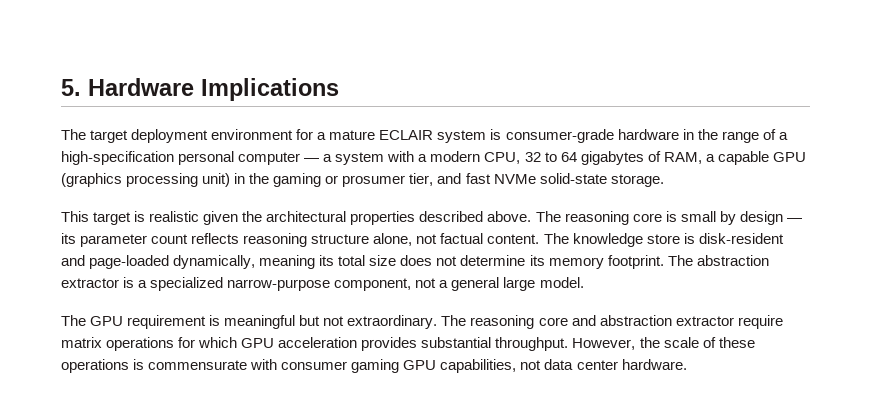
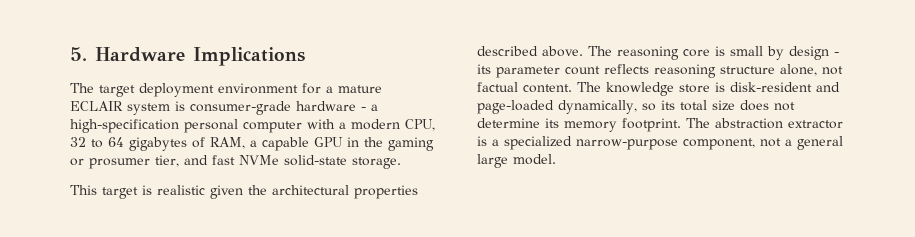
- The target deployment environment for a mature ECLAIR system is consumer-grade hardware in the range of a high-specification personal computer — a system with a modern CPU, 32 to 64 gigabytes of RAM, a capable GPU (graphics processing unit) in the gaming or prosumer tier, and fast NVMe solid-state storage.
+ The target deployment environment for a mature ECLAIR system is consumer-grade hardware - a high-specification personal computer with a modern CPU, 32 to 64 gigabytes of RAM, a capable GPU in the gaming or prosumer tier, and fast NVMe solid-state storage.
- The reasoning core is small by design — its parameter count reflects reasoning structure alone, not factual content.
+ The reasoning core is small by design - its parameter count reflects reasoning structure alone, not factual content.
- The knowledge store is disk-resident and page-loaded dynamically, meaning its total size does not determine its memory footprint.
+ The knowledge store is disk-resident and page-loaded dynamically, so its total size does not determine its memory footprint.
- The GPU requirement is meaningful but not extraordinary. The reasoning core and abstraction extractor require matrix operations for which GPU acceleration provides substantial throughput. However, the scale of these operations is commensurate with consumer gaming GPU capabilities, not data center hardware.

